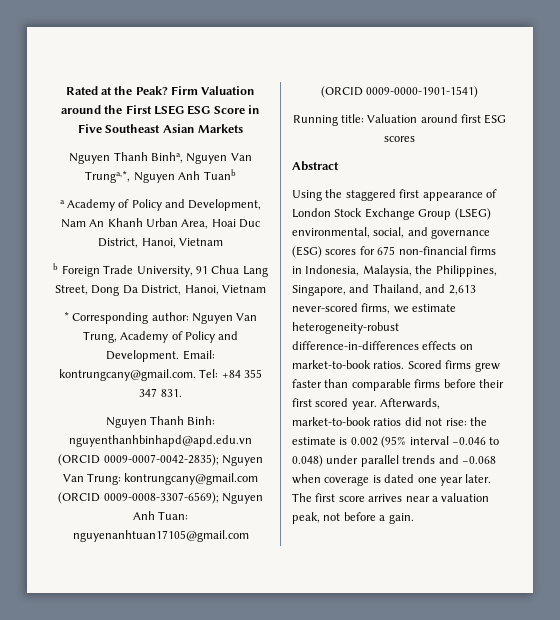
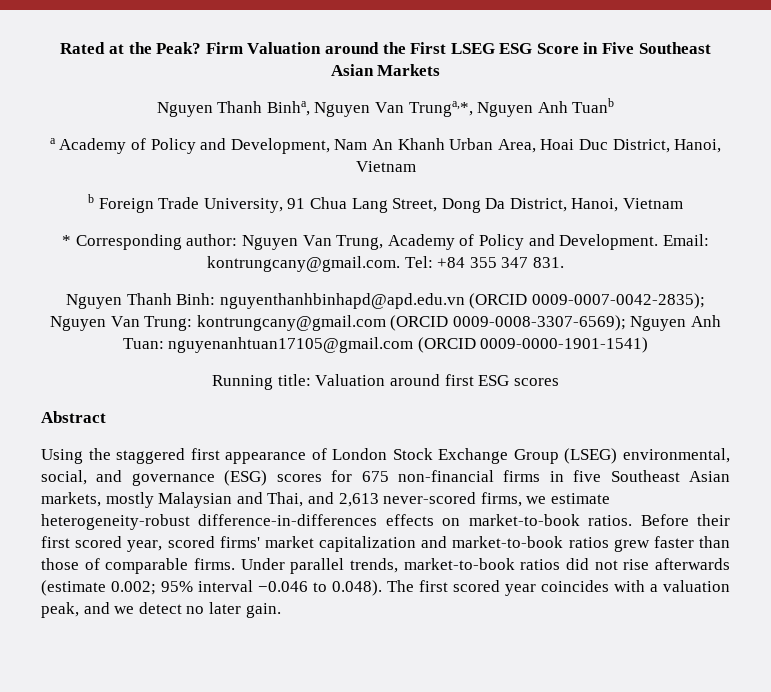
- Using the staggered first appearance of London Stock Exchange Group (LSEG) environmental, social, and governance (ESG) scores for 675 non-financial firms in Indonesia, Malaysia, the Philippines, Singapore, and Thailand, and 2,613 never-scored firms, we estimate heterogeneity-robust difference-in-differences effects on market-to-book ratios.
+ Using the staggered first appearance of London Stock Exchange Group (LSEG) environmental, social, and governance (ESG) scores for 675 non-financial firms in five Southeast Asian markets, mostly Malaysian and Thai, and 2,613 never-scored firms, we estimate heterogeneity-robust difference-in-differences effects on market-to-book ratios.
- Scored firms grew faster than comparable firms before their first scored year. Afterwards, market-to-book ratios did not rise: the estimate is 0.002 (95% interval −0.046 to 0.048) under parallel trends and −0.068 when coverage is dated one year later. The first score arrives near a valuation peak, not before a gain.
+ Before their first scored year, scored firms' market capitalization and market-to-book ratios grew faster than those of comparable firms. Under parallel trends, market-to-book ratios did not rise afterwards (estimate 0.002; 95% interval −0.046 to 0.048). The first scored year coincides with a valuation peak, and we detect no later gain.

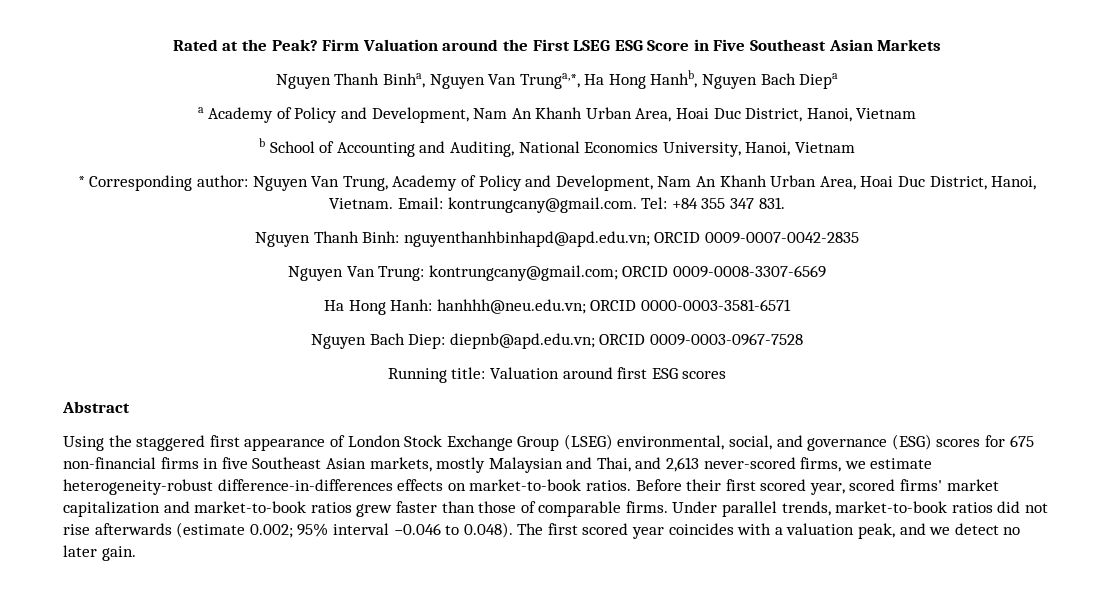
- Nguyen Thanh Binha, Nguyen Van Trunga,*, Nguyen Anh Tuanb
+ Nguyen Thanh Binha, Nguyen Van Trunga,*, Ha Hong Hanhb, Nguyen Bach Diepa
- b Foreign Trade University, 91 Chua Lang Street, Dong Da District, Hanoi, Vietnam
+ b School of Accounting and Auditing, National Economics University, Hanoi, Vietnam
- * Corresponding author: Nguyen Van Trung, Academy of Policy and Development.
+ * Corresponding author: Nguyen Van Trung, Academy of Policy and Development, Nam An Khanh Urban Area, Hoai Duc District, Hanoi, Vietnam.
- Nguyen Thanh Binh: nguyenthanhbinhapd@apd.edu.vn (ORCID 0009-0007-0042-2835); Nguyen Van Trung: kontrungcany@gmail.com (ORCID 0009-0008-3307-6569); Nguyen Anh Tuan: nguyenanhtuan17105@gmail.com (ORCID 0009-0000-1901-1541)
+ Nguyen Thanh Binh: nguyenthanhbinhapd@apd.edu.vn; ORCID 0009-0007-0042-2835
+ Nguyen Van Trung: kontrungcany@gmail.com; ORCID 0009-0008-3307-6569
+ Ha Hong Hanh: hanhhh@neu.edu.vn; ORCID 0000-0003-3581-6571
+ Nguyen Bach Diep: diepnb@apd.edu.vn; ORCID 0009-0003-0967-7528

